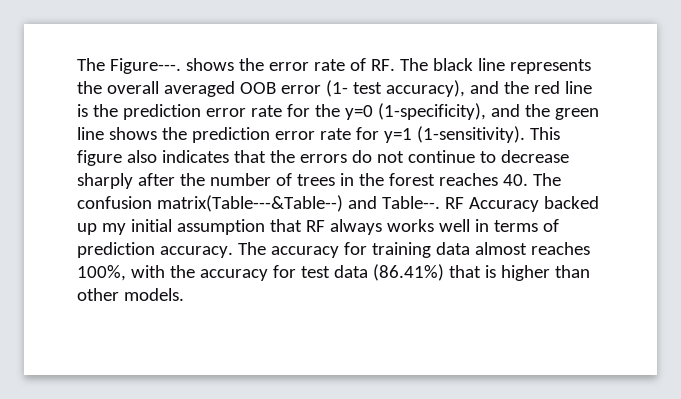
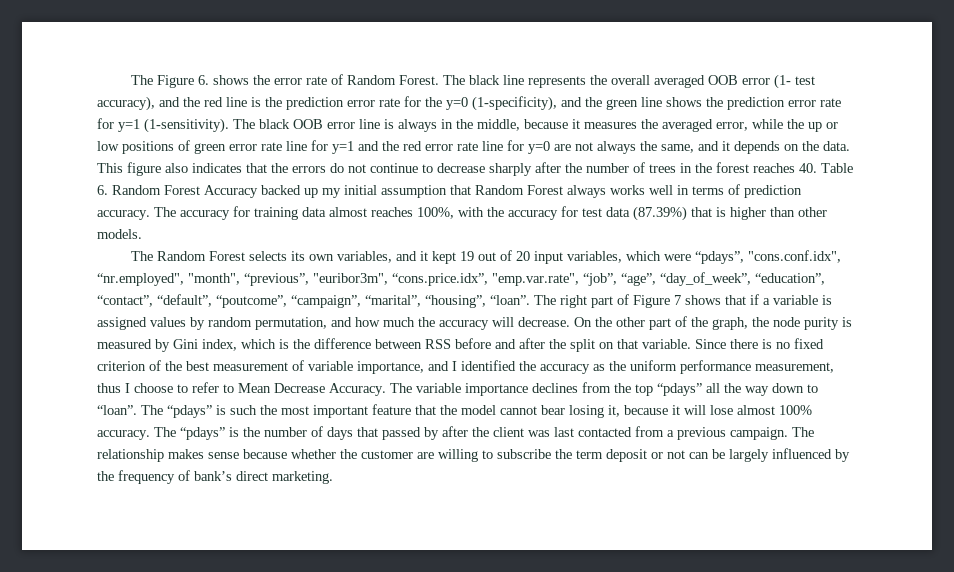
- The Figure---. shows the error rate of RF. The black line represents the overall averaged OOB error (1- test accuracy), and the red line is the prediction error rate for the y=0 (1-specificity), and the green line shows the prediction error rate for y=1 (1-sensitivity).
+ The Figure 6. shows the error rate of Random Forest. The black line represents the overall averaged OOB error (1- test accuracy), and the red line is the prediction error rate for the y=0 (1-specificity), and the green line shows the prediction error rate for y=1 (1-sensitivity).
+ The black OOB error line is always in the middle, because it measures the averaged error, while the up or low positions of green error rate line for y=1 and the red error rate line for y=0 are not always the same, and it depends on the data.
- This figure also indicates that the errors do not continue to decrease sharply after the number of trees in the forest reaches 40. The confusion matrix(Table---&Table--) and Table--. RF Accuracy backed up my initial assumption that RF always works well in terms of prediction accuracy.
+ This figure also indicates that the errors do not continue to decrease sharply after the number of trees in the forest reaches 40. Table 6. Random Forest Accuracy backed up my initial assumption that Random Forest always works well in terms of prediction accuracy.
- The accuracy for training data almost reaches 100%, with the accuracy for test data (86.41%) that is higher than other models.
+ The accuracy for training data almost reaches 100%, with the accuracy for test data (87.39%) that is higher than other models.
+ The Random Forest selects its own variables, and it kept 19 out of 20 input variables, which were “pdays”, "cons.conf.idx", “nr.employed", "month", “previous”, "euribor3m", “cons.price.idx”, "emp.var.rate", “job”, “age”, “day_of_week”, “education”, “contact”, “default”, “poutcome”, “campaign”, “marital”, “housing”, “loan”. The right part of Figure 7 shows that if a variable is assigned values by random permutation, and how much the accuracy will decrease. On the other part of the graph, the node purity is measured by Gini index, which is the difference between RSS before and after the split on that variable. Since there is no fixed criterion of the best measurement of variable importance, and I identified the accuracy as the uniform performance measurement, thus I choose to refer to Mean Decrease Accuracy. The variable importance declines from the top “pdays” all the way down to “loan”. The “pdays” is such the most important feature that the model cannot bear losing it, because it will lose almost 100% accuracy. The “pdays” is the number of days that passed by after the client was last contacted from a previous campaign. The relationship makes sense because whether the customer are willing to subscribe the term deposit or not can be largely influenced by the frequency of bank’s direct marketing.

